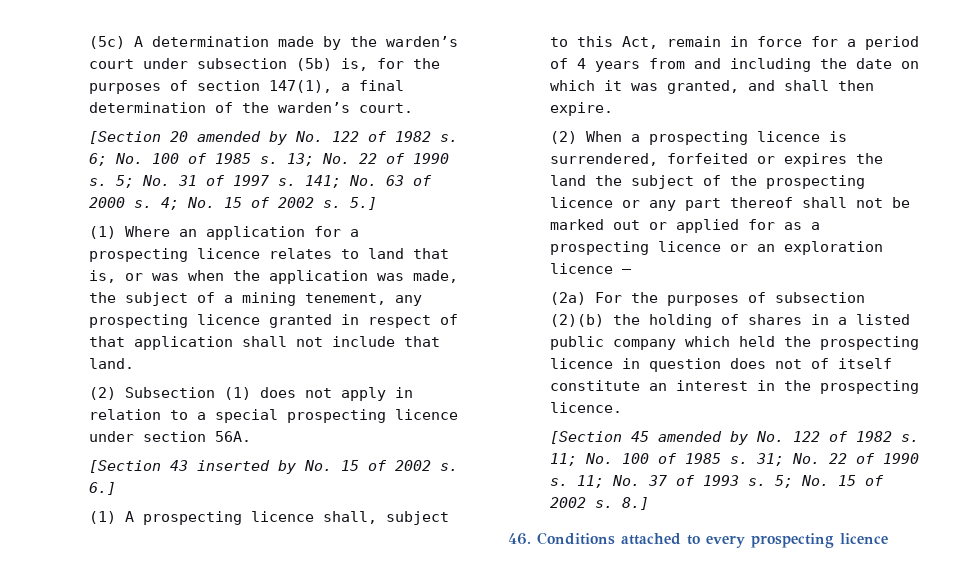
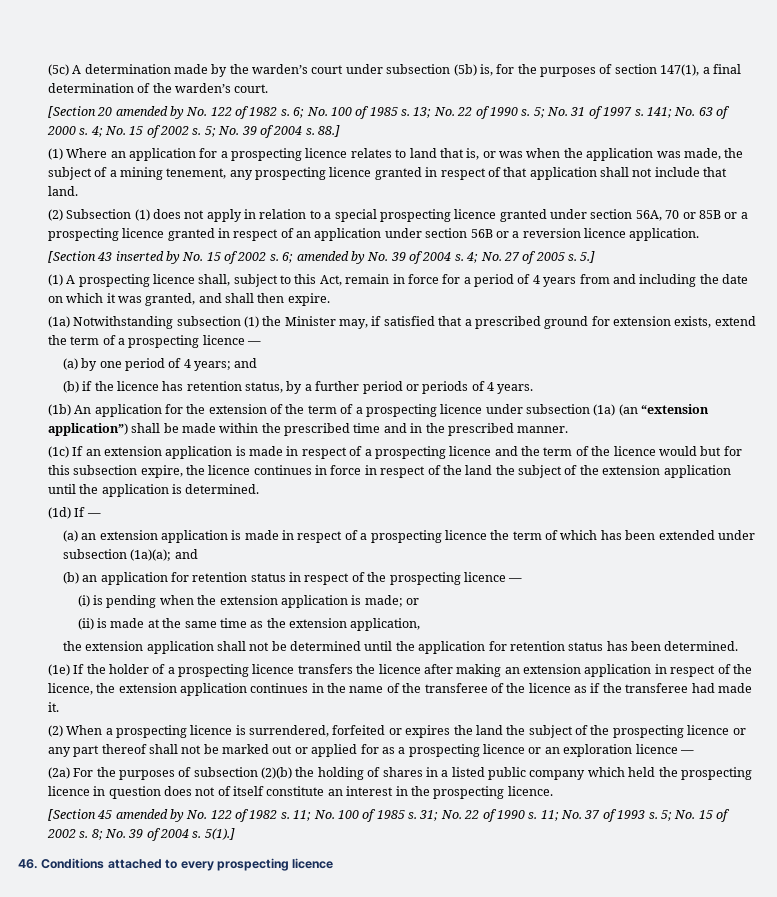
- 5.]
+ 5; No. 39 of 2004 s. 88.]
- (2) Subsection (1) does not apply in relation to a special prospecting licence under section 56A.
+ (2) Subsection (1) does not apply in relation to a special prospecting licence granted under section 56A, 70 or 85B or a prospecting licence granted in respect of an application under section 56B or a reversion licence application.
- 6.]
+ 6; amended by No. 39 of 2004 s. 4; No. 27 of 2005 s. 5.]
+ (1a) Notwithstanding subsection (1) the Minister may, if satisfied that a prescribed ground for extension exists, extend the term of a prospecting licence —
+ (a) by one period of 4 years; and
+ (b) if the licence has retention status, by a further period or periods of 4 years.
+ (1b) An application for the extension of the term of a prospecting licence under subsection (1a) (an “extension application”) shall be made within the prescribed time and in the prescribed manner.
+ (1c) If an extension application is made in respect of a prospecting licence and the term of the licence would but for this subsection expire, the licence continues in force in respect of the land the subject of the extension application until the application is determined.
+ (1d) If —
+ (a) an extension application is made in respect of a prospecting licence the term of which has been extended under subsection (1a)(a); and
+ (b) an application for retention status in respect of the prospecting licence —
+ (i) is pending when the extension application is made; or
+ (ii) is made at the same time as the extension application,
+ the extension application shall not be determined until the application for retention status has been determined.
+ (1e) If the holder of a prospecting licence transfers the licence after making an extension application in respect of the licence, the extension application continues in the name of the transferee of the licence as if the transferee had made it.
- 8.]
+ 8; No. 39 of 2004 s. 5(1).]

